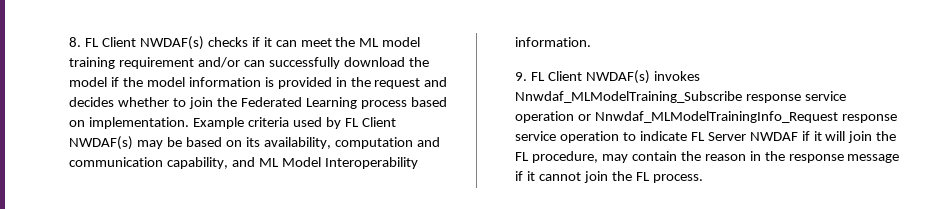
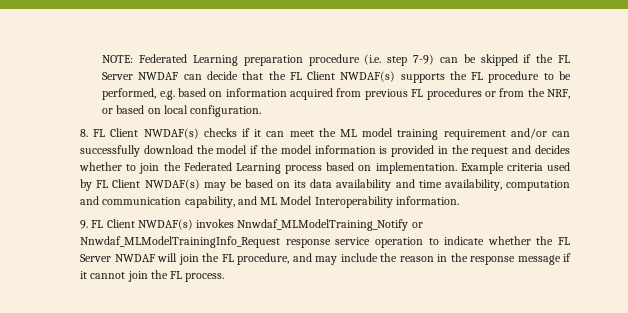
+ NOTE: Federated Learning preparation procedure (i.e. step 7-9) can be skipped if the FL Server NWDAF can decide that the FL Client NWDAF(s) supports the FL procedure to be performed, e.g. based on information acquired from previous FL procedures or from the NRF, or based on local configuration.
- Example criteria used by FL Client NWDAF(s) may be based on its availability, computation and communication capability, and ML Model Interoperability information.
+ Example criteria used by FL Client NWDAF(s) may be based on its data availability and time availability, computation and communication capability, and ML Model Interoperability information.
- 9. FL Client NWDAF(s) invokes Nnwdaf_MLModelTraining_Subscribe response service operation or Nnwdaf_MLModelTrainingInfo_Request response service operation to indicate FL Server NWDAF if it will join the FL procedure, may contain the reason in the response message if it cannot join the FL process.
+ 9. FL Client NWDAF(s) invokes Nnwdaf_MLModelTraining_Notify or Nnwdaf_MLModelTrainingInfo_Request response service operation to indicate whether the FL Server NWDAF will join the FL procedure, and may include the reason in the response message if it cannot join the FL process.

